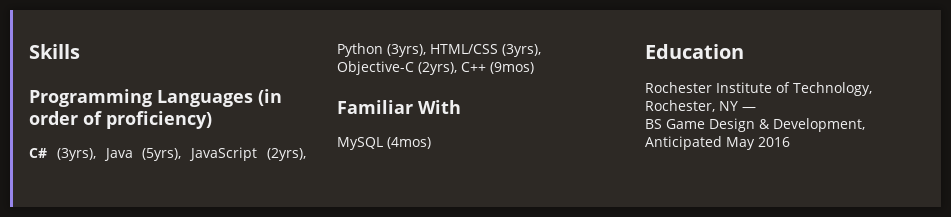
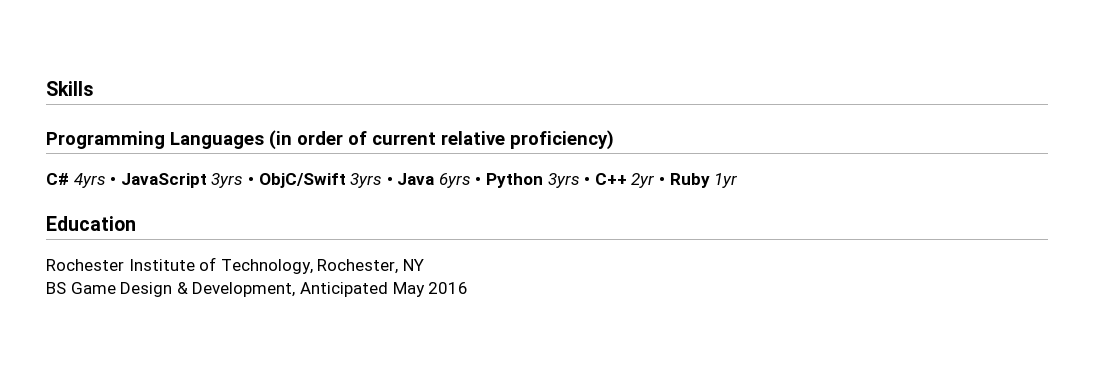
- Programming Languages (in order of proficiency)
+ Programming Languages (in order of current relative proficiency)
- C# (3yrs), Java (5yrs), JavaScript (2yrs), Python (3yrs), HTML/CSS (3yrs), Objective-C (2yrs), C++ (9mos)
- Familiar With
- MySQL (4mos)
+ C# 4yrs • JavaScript 3yrs • ObjC/Swift 3yrs • Java 6yrs • Python 3yrs • C++ 2yr • Ruby 1yr
- Rochester Institute of Technology, Rochester, NY —
+ Rochester Institute of Technology, Rochester, NY

